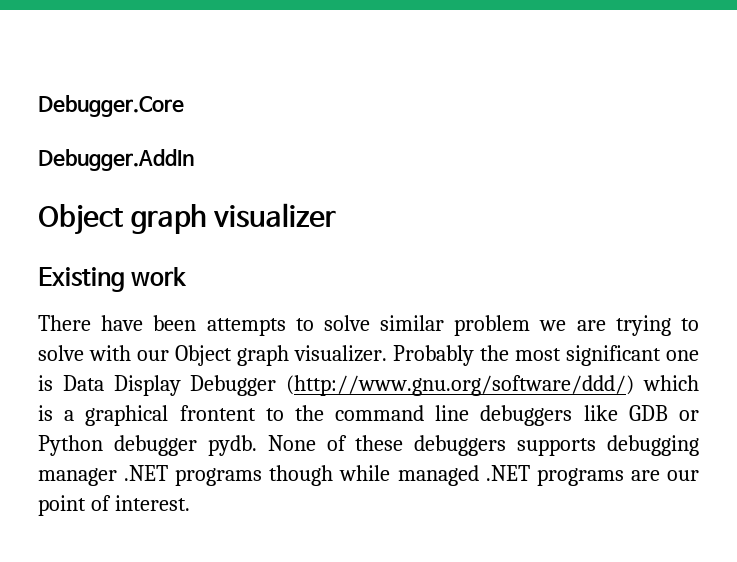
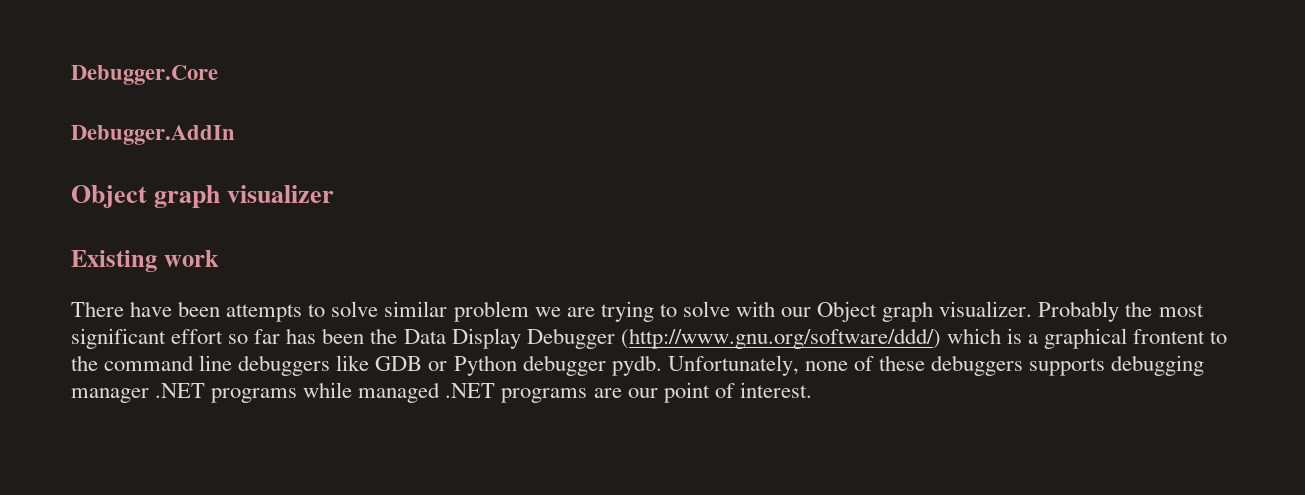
- Probably the most significant one is Data Display Debugger (http://www.gnu.org/software/ddd/) which is a graphical frontent to the command line debuggers like GDB or Python debugger pydb. None of these debuggers supports debugging manager .NET programs though while managed .NET programs are our point of interest.
+ Probably the most significant effort so far has been the Data Display Debugger (http://www.gnu.org/software/ddd/) which is a graphical frontent to the command line debuggers like GDB or Python debugger pydb. Unfortunately, none of these debuggers supports debugging manager .NET programs while managed .NET programs are our point of interest.

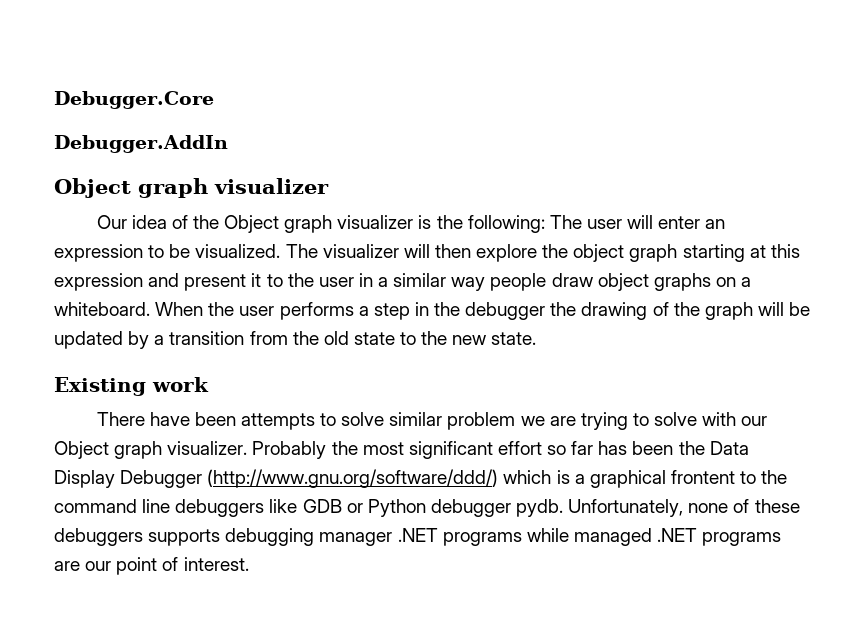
+ Our idea of the Object graph visualizer is the following: The user will enter an expression to be visualized. The visualizer will then explore the object graph starting at this expression and present it to the user in a similar way people draw object graphs on a whiteboard. When the user performs a step in the debugger the drawing of the graph will be updated by a transition from the old state to the new state.

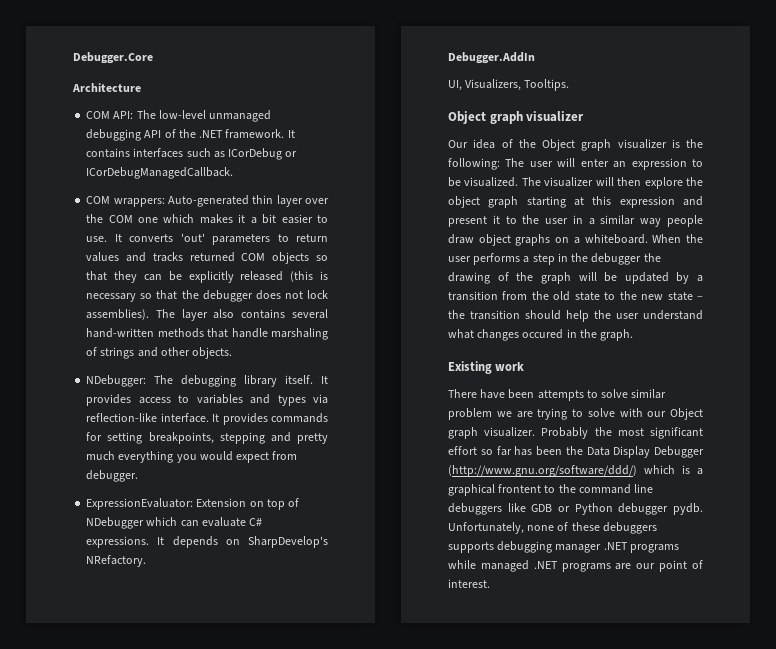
+ Architecture
+ COM API: The low-level unmanaged debugging API of the .NET framework. It contains interfaces such as ICorDebug or ICorDebugManagedCallback.
+ COM wrappers: Auto-generated thin layer over the COM one which makes it a bit easier to use. It converts 'out' parameters to return values and tracks returned COM objects so that they can be explicitly released (this is necessary so that the debugger does not lock assemblies). The layer also contains several hand-written methods that handle marshaling of strings and other objects.
+ NDebugger: The debugging library itself. It provides access to variables and types via reflection-like interface. It provides commands for setting breakpoints, stepping and pretty much everything you would expect from debugger.
+ ExpressionEvaluator: Extension on top of NDebugger which can evaluate C# expressions. It depends on SharpDevelop's NRefactory.
  Debugger.AddIn
+ UI, Visualizers, Tooltips.
- When the user performs a step in the debugger the drawing of the graph will be updated by a transition from the old state to the new state.
+ When the user performs a step in the debugger the drawing of the graph will be updated by a transition from the old state to the new state – the transition should help the user understand what changes occured in the graph.

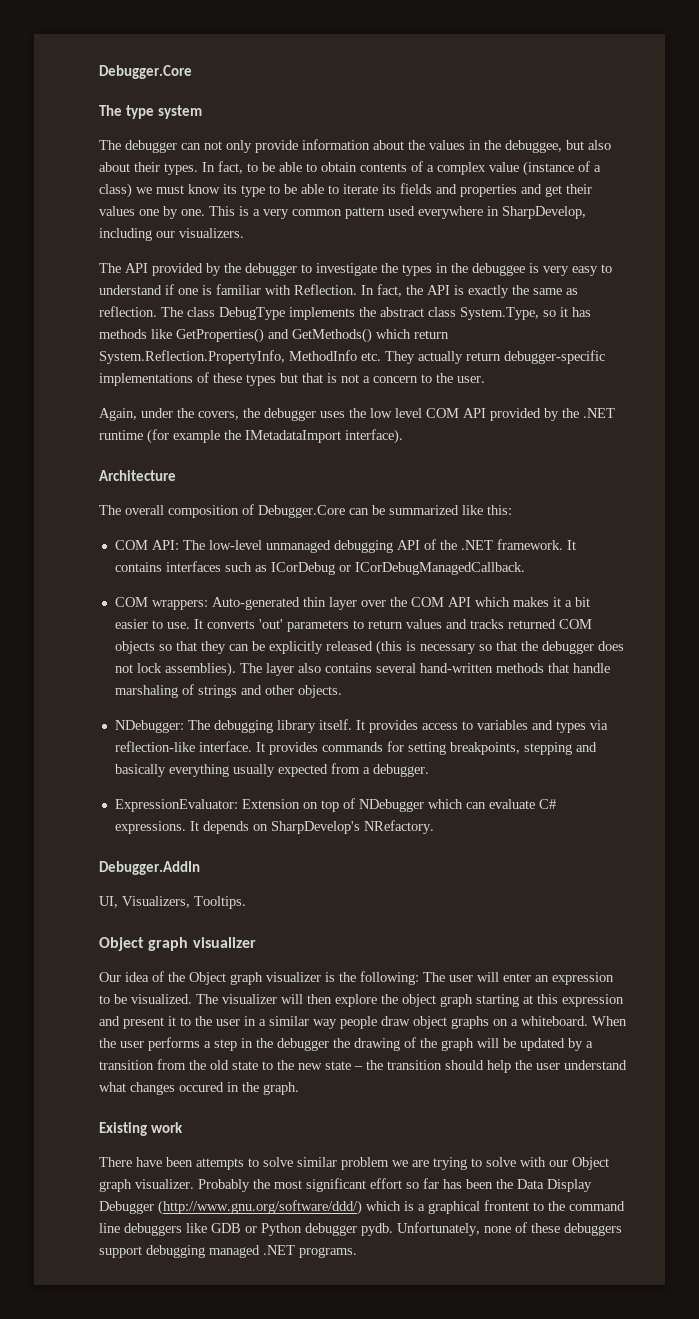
+ The type system
+ The debugger can not only provide information about the values in the debuggee, but also about their types. In fact, to be able to obtain contents of a complex value (instance of a class) we must know its type to be able to iterate its fields and properties and get their values one by one. This is a very common pattern used everywhere in SharpDevelop, including our visualizers.
+ The API provided by the debugger to investigate the types in the debuggee is very easy to understand if one is familiar with Reflection. In fact, the API is exactly the same as reflection. The class DebugType implements the abstract class System.Type, so it has methods like GetProperties() and GetMethods() which return System.Reflection.PropertyInfo, MethodInfo etc. They actually return debugger-specific implementations of these types but that is not a concern to the user.
+ Again, under the covers, the debugger uses the low level COM API provided by the .NET runtime (for example the IMetadataImport interface).
  Architecture
+ The overall composition of Debugger.Core can be summarized like this:
- COM wrappers: Auto-generated thin layer over the COM one which makes it a bit easier to use.
+ COM wrappers: Auto-generated thin layer over the COM API which makes it a bit easier to use.
- It provides commands for setting breakpoints, stepping and pretty much everything you would expect from debugger.
+ It provides commands for setting breakpoints, stepping and basically everything usually expected from a debugger.
- Unfortunately, none of these debuggers supports debugging manager .NET programs while managed .NET programs are our point of interest.
+ Unfortunately, none of these debuggers support debugging managed .NET programs.

